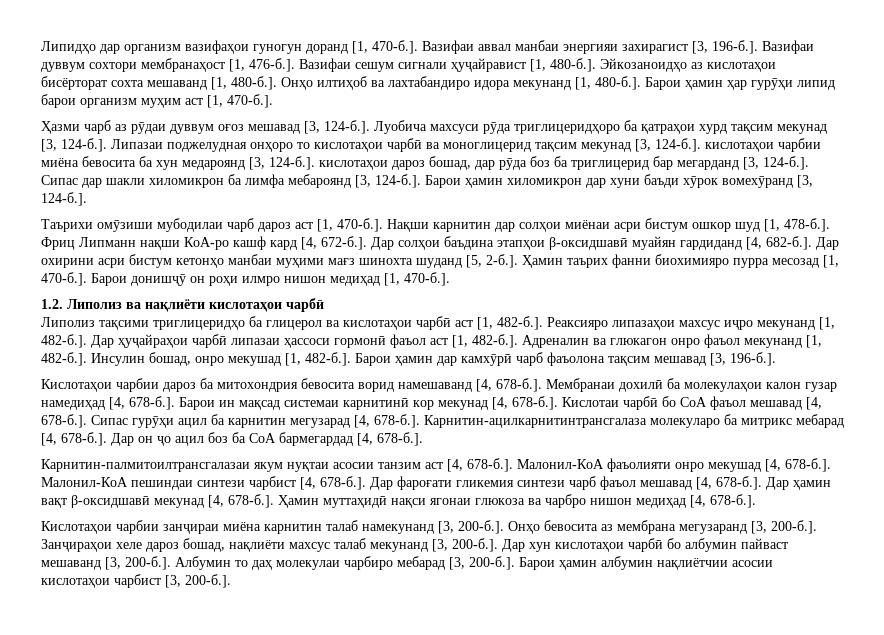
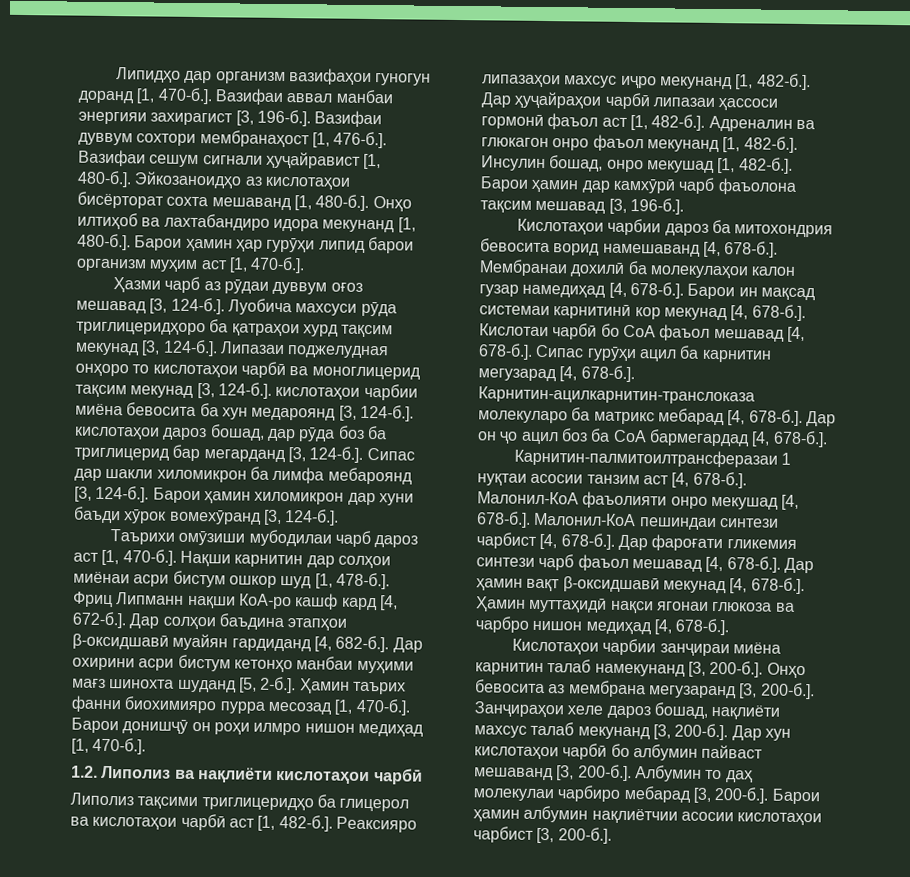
- Кислотаҳои чарбии дароз ба митохондрия бевосита ворид намешаванд [4, 678-б.]. Мембранаи дохилӣ ба молекулаҳои калон гузар намедиҳад [4, 678-б.]. Барои ин мақсад системаи карнитинӣ кор мекунад [4, 678-б.]. Кислотаи чарбӣ бо CoA фаъол мешавад [4, 678-б.]. Сипас гурӯҳи ацил ба карнитин мегузарад [4, 678-б.]. Карнитин-ацилкарнитинтрансгалаза молекуларо ба митрикс мебарад [4, 678-б.]. Дар он ҷо ацил боз ба CoA бармегардад [4, 678-б.].
+ Кислотаҳои чарбии дароз ба митохондрия бевосита ворид намешаванд [4, 678-б.]. Мембранаи дохилӣ ба молекулаҳои калон гузар намедиҳад [4, 678-б.]. Барои ин мақсад системаи карнитинӣ кор мекунад [4, 678-б.]. Кислотаи чарбӣ бо CoA фаъол мешавад [4, 678-б.]. Сипас гурӯҳи ацил ба карнитин мегузарад [4, 678-б.]. Карнитин-ацилкарнитин-транслоказа молекуларо ба матрикс мебарад [4, 678-б.]. Дар он ҷо ацил боз ба CoA бармегардад [4, 678-б.].
- Карнитин-палмитоилтрансгалазаи якум нуқтаи асосии танзим аст [4, 678-б.]. Малонил-КоА фаъолияти онро мекушад [4, 678-б.]. Малонил-КоА пешиндаи синтези чарбист [4, 678-б.]. Дар фароғати гликемия синтези чарб фаъол мешавад [4, 678-б.]. Дар ҳамин вақт β-оксидшавӣ мекунад [4, 678-б.]. Ҳамин муттаҳидӣ нақси ягонаи глюкоза ва чарбро нишон медиҳад [4, 678-б.].
+ Карнитин-палмитоилтрансферазаи 1 нуқтаи асосии танзим аст [4, 678-б.]. Малонил-КоА фаъолияти онро мекушад [4, 678-б.]. Малонил-КоА пешиндаи синтези чарбист [4, 678-б.]. Дар фароғати гликемия синтези чарб фаъол мешавад [4, 678-б.]. Дар ҳамин вақт β-оксидшавӣ мекунад [4, 678-б.]. Ҳамин муттаҳидӣ нақси ягонаи глюкоза ва чарбро нишон медиҳад [4, 678-б.].

